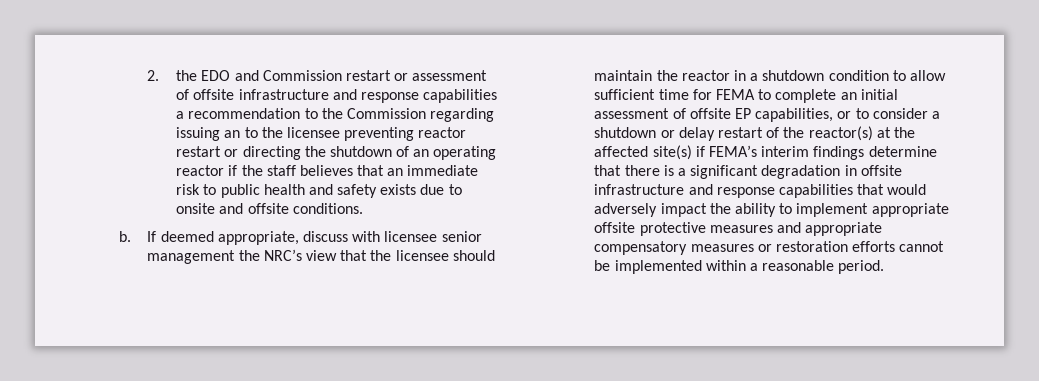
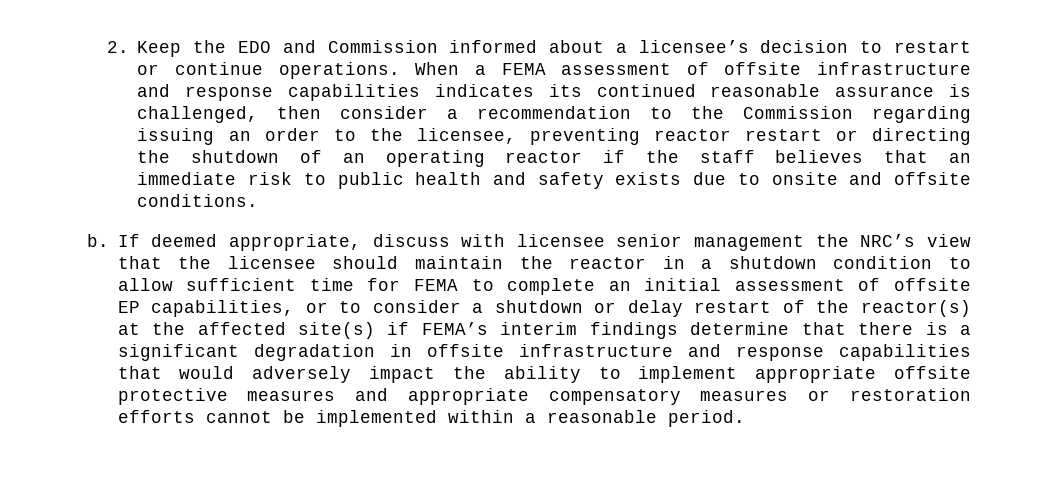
- 2. the EDO and Commission restart or assessment of offsite infrastructure and response capabilities a recommendation to the Commission regarding issuing an to the licensee preventing reactor restart or directing the shutdown of an operating reactor if the staff believes that an immediate risk to public health and safety exists due to onsite and offsite conditions.
+ 2. Keep the EDO and Commission informed about a licensee’s decision to restart or continue operations. When a FEMA assessment of offsite infrastructure and response capabilities indicates its continued reasonable assurance is challenged, then consider a recommendation to the Commission regarding issuing an order to the licensee, preventing reactor restart or directing the shutdown of an operating reactor if the staff believes that an immediate risk to public health and safety exists due to onsite and offsite conditions.

